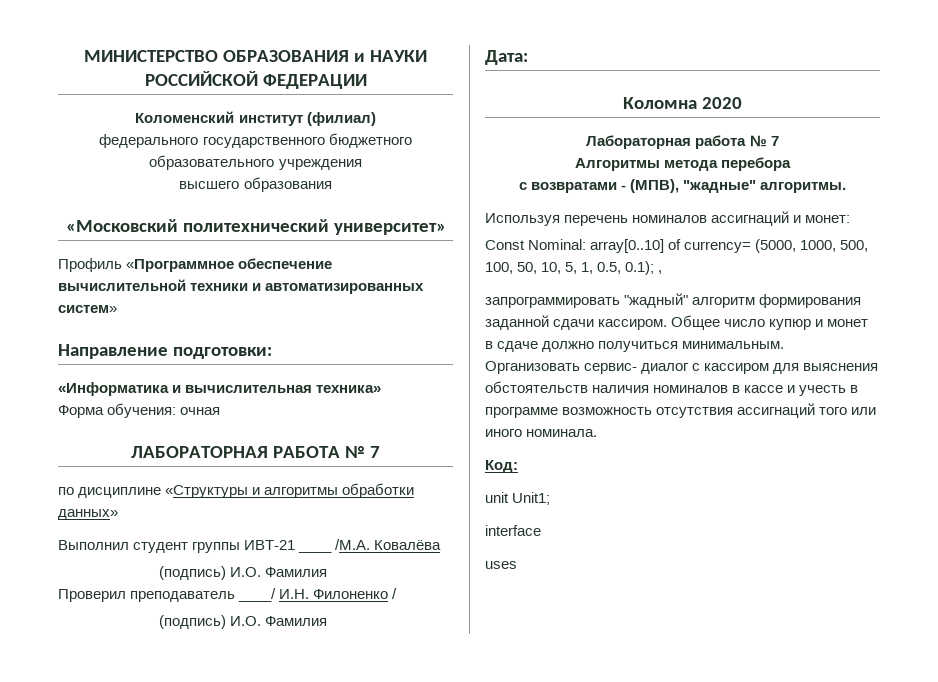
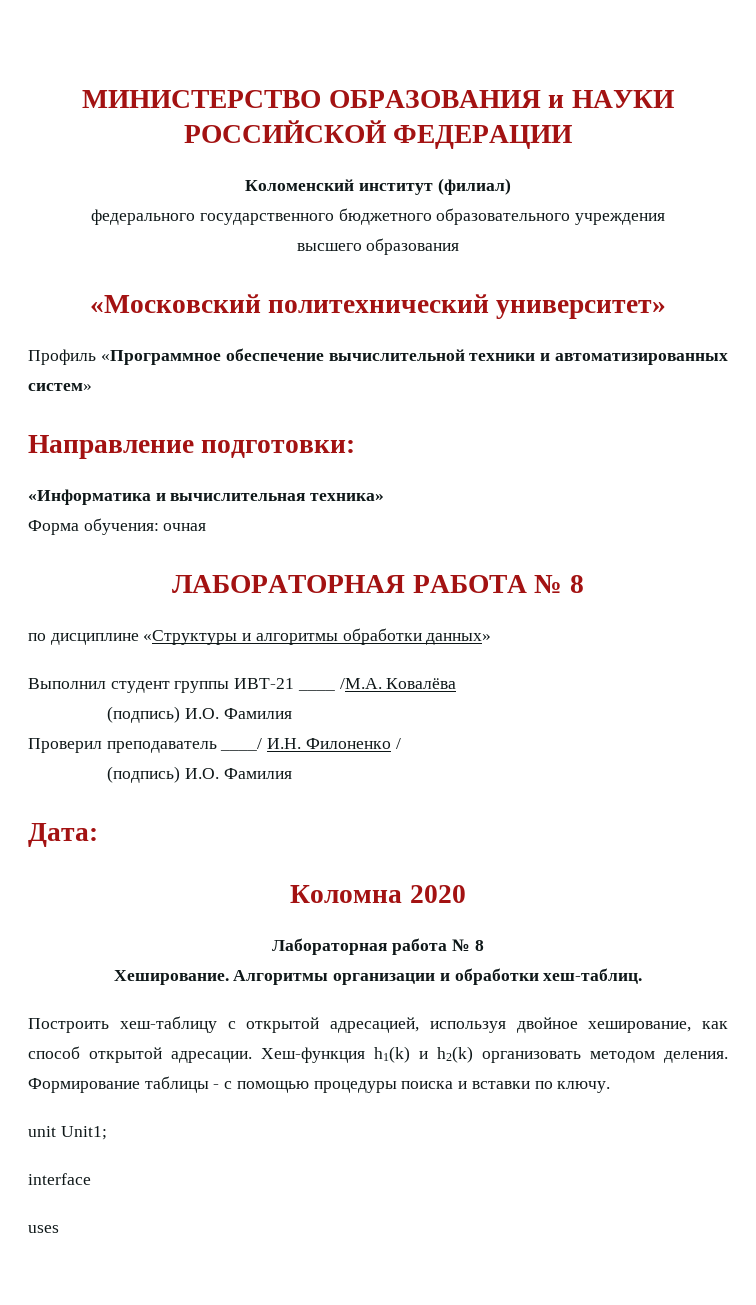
- ЛАБОРАТОРНАЯ РАБОТА № 7
+ ЛАБОРАТОРНАЯ РАБОТА № 8
- Лабораторная работа № 7
- Алгоритмы метода перебора
- с возвратами - (МПВ), "жадные" алгоритмы.
- Используя перечень номиналов ассигнаций и монет:
- Const Nominal: array[0..10] of currency= (5000, 1000, 500, 100, 50, 10, 5, 1, 0.5, 0.1); ,
- запрограммировать "жадный" алгоритм формирования заданной сдачи кассиром. Общее число купюр и монет в сдаче должно получиться минимальным. Организовать сервис- диалог с кассиром для выяснения обстоятельств наличия номиналов в кассе и учесть в программе возможность отсутствия ассигнаций того или иного номинала.
- Код:
+ Лабораторная работа № 8
+ Хеширование. Алгоритмы организации и обработки хеш-таблиц.
+ Построить хеш-таблицу с открытой адресацией, используя двойное хеширование, как способ открытой адресации. Хеш-функция h1(k) и h2(k) организовать методом деления. Формирование таблицы - с помощью процедуры поиска и вставки по ключу.

